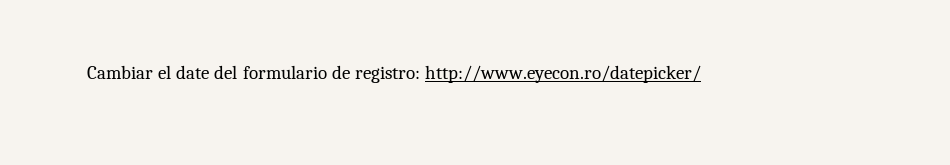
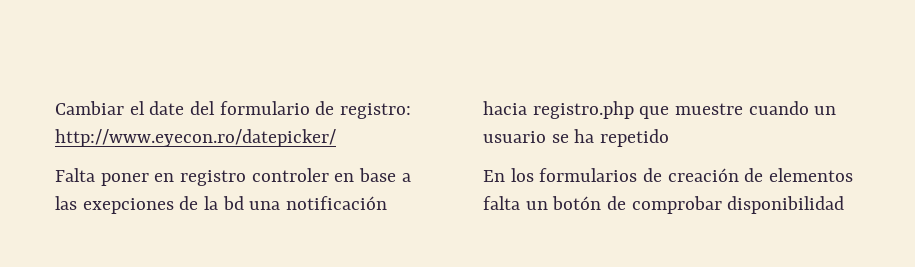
+ Falta poner en registro controler en base a las exepciones de la bd una notificación hacia registro.php que muestre cuando un usuario se ha repetido
+ En los formularios de creación de elementos falta un botón de comprobar disponibilidad

